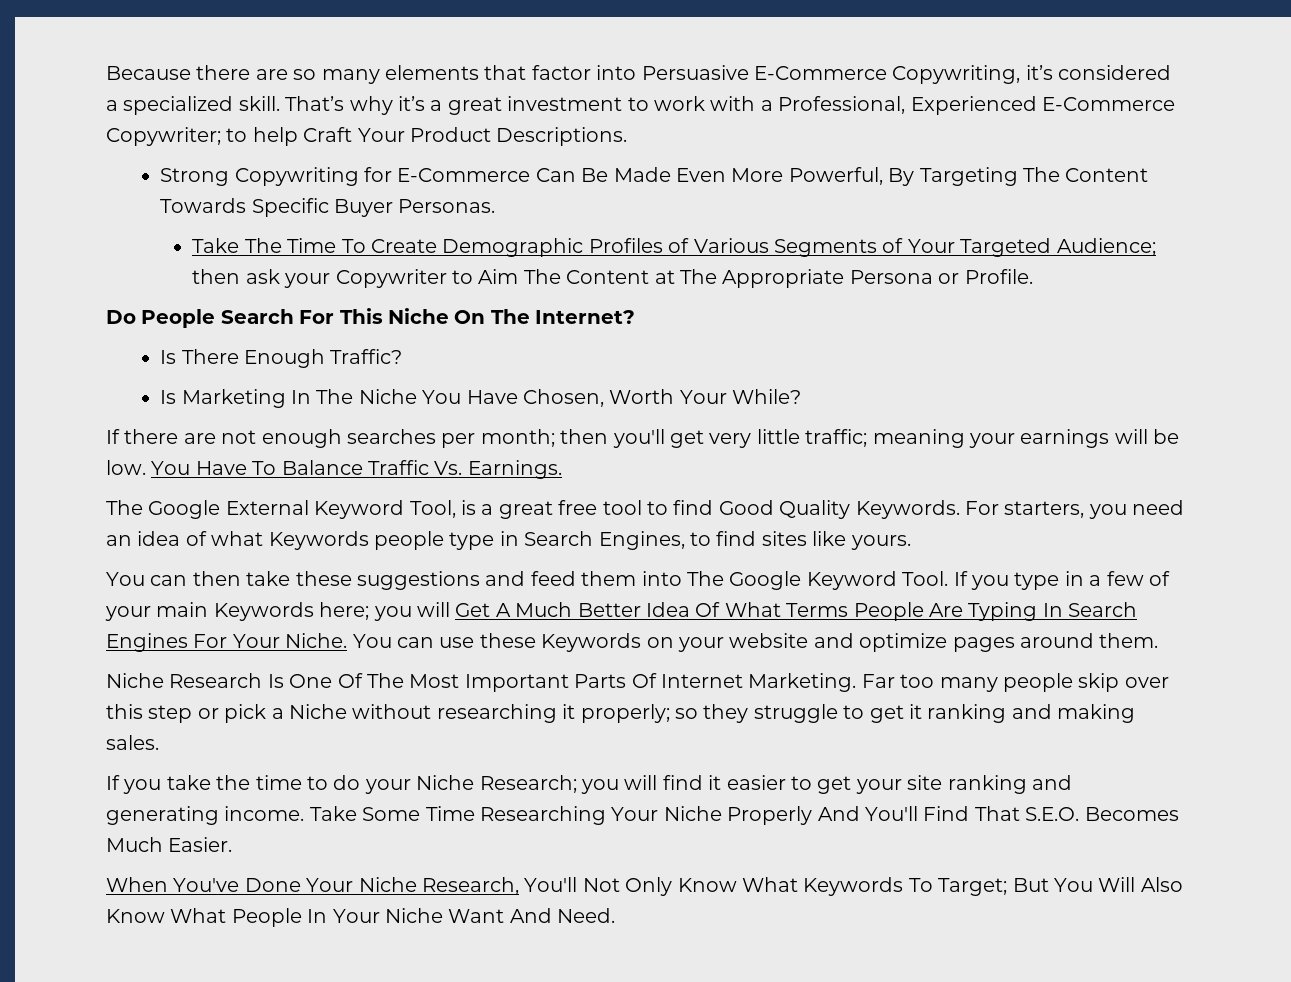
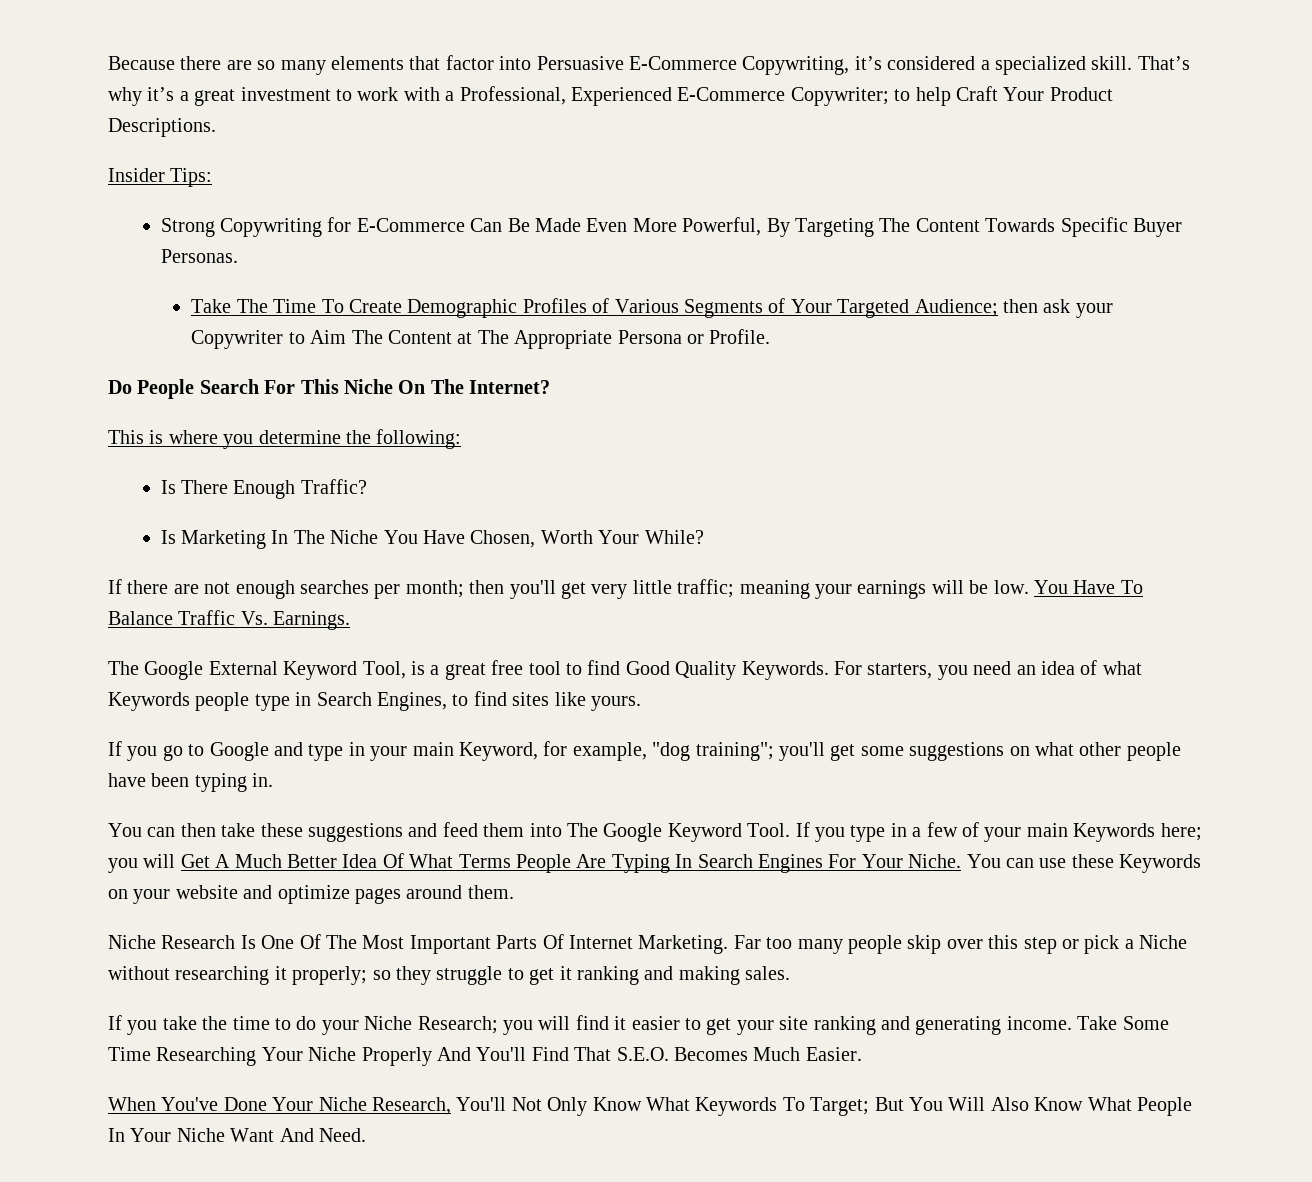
+ Insider Tips:
+ This is where you determine the following:
+ If you go to Google and type in your main Keyword, for example, "dog training"; you'll get some suggestions on what other people have been typing in.

